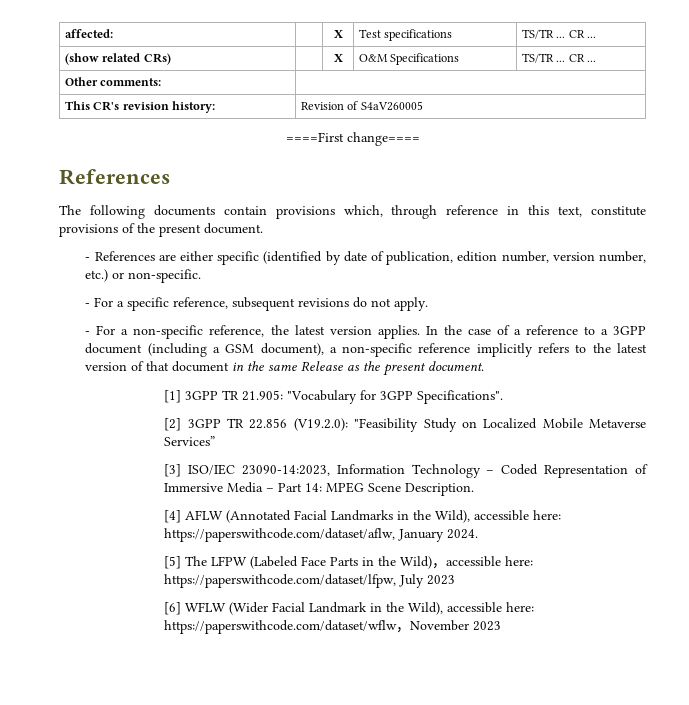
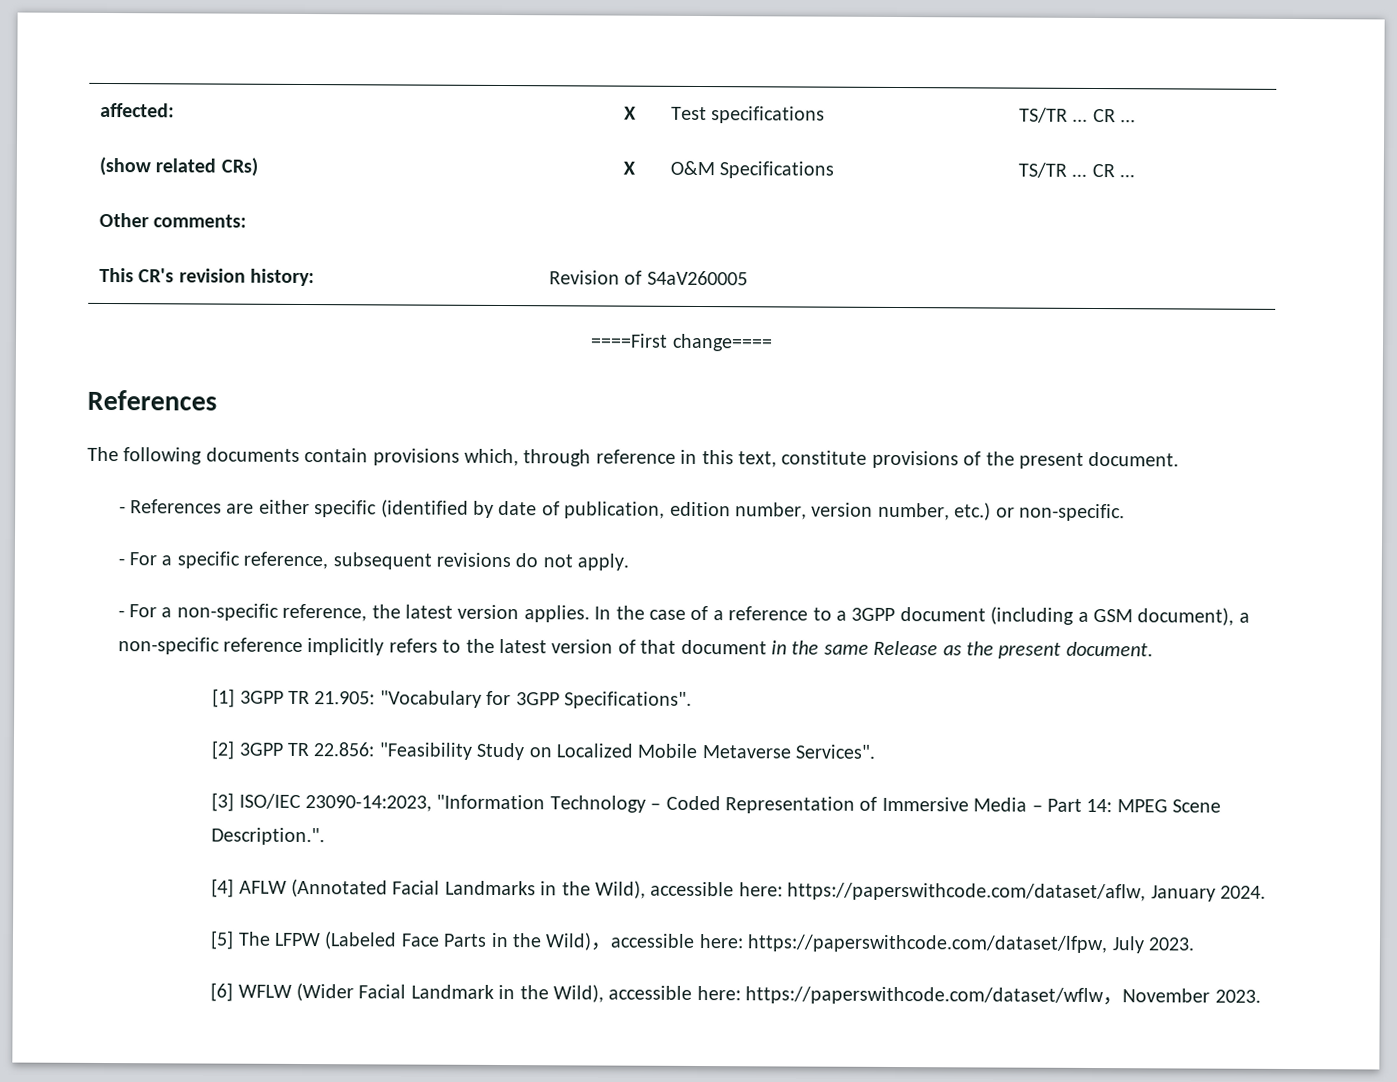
- [2] 3GPP TR 22.856 (V19.2.0): "Feasibility Study on Localized Mobile Metaverse Services”
+ [2] 3GPP TR 22.856: "Feasibility Study on Localized Mobile Metaverse Services".
- [3] ISO/IEC 23090-14:2023, Information Technology – Coded Representation of Immersive Media – Part 14: MPEG Scene Description.
+ [3] ISO/IEC 23090-14:2023, "Information Technology – Coded Representation of Immersive Media – Part 14: MPEG Scene Description.".
- [5] The LFPW (Labeled Face Parts in the Wild)，accessible here: https://paperswithcode.com/dataset/lfpw, July 2023
+ [5] The LFPW (Labeled Face Parts in the Wild)，accessible here: https://paperswithcode.com/dataset/lfpw, July 2023.
- [6] WFLW (Wider Facial Landmark in the Wild), accessible here: https://paperswithcode.com/dataset/wflw，November 2023
+ [6] WFLW (Wider Facial Landmark in the Wild), accessible here: https://paperswithcode.com/dataset/wflw，November 2023.

